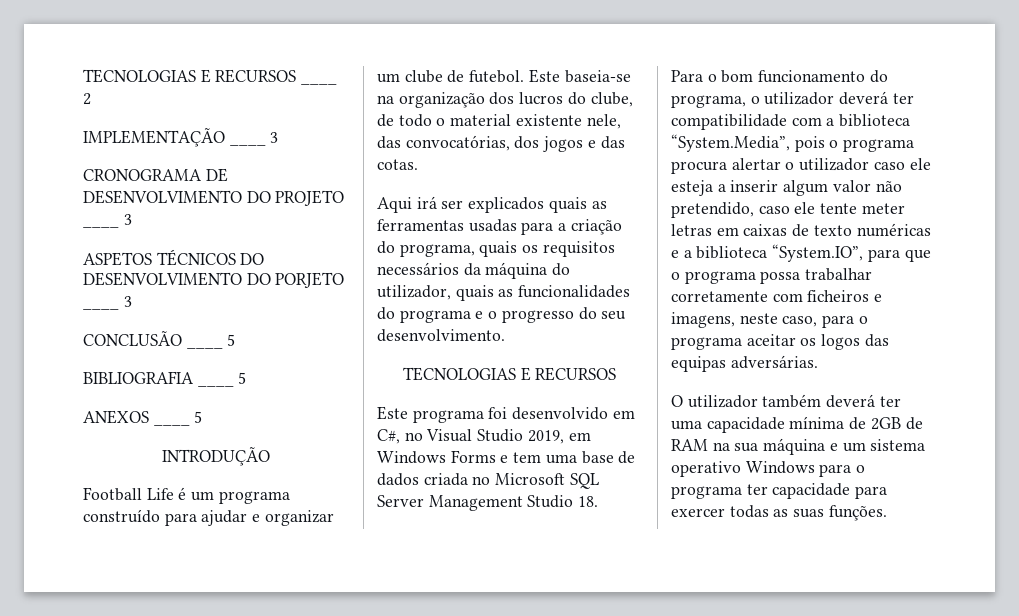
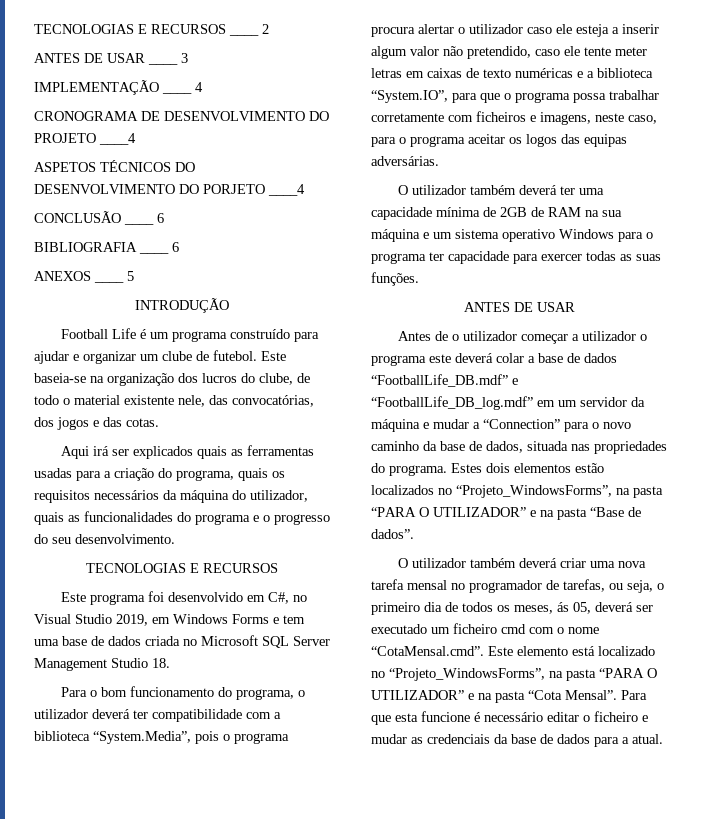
+ ANTES DE USAR ____ 3
- IMPLEMENTAÇÃO ____ 3
+ IMPLEMENTAÇÃO ____ 4
- CRONOGRAMA DE DESENVOLVIMENTO DO PROJETO ____ 3
+ CRONOGRAMA DE DESENVOLVIMENTO DO PROJETO ____4
- ASPETOS TÉCNICOS DO DESENVOLVIMENTO DO PORJETO ____ 3
+ ASPETOS TÉCNICOS DO DESENVOLVIMENTO DO PORJETO ____4
- CONCLUSÃO ____ 5
+ CONCLUSÃO ____ 6
- BIBLIOGRAFIA ____ 5
+ BIBLIOGRAFIA ____ 6
  O utilizador também deverá ter uma capacidade mínima de 2GB de RAM na sua máquina e um sistema operativo Windows para o programa ter capacidade para exercer todas as suas funções.
+ ANTES DE USAR
+ Antes de o utilizador começar a utilizador o programa este deverá colar a base de dados “FootballLife_DB.mdf” e “FootballLife_DB_log.mdf” em um servidor da máquina e mudar a “Connection” para o novo caminho da base de dados, situada nas propriedades do programa. Estes dois elementos estão localizados no “Projeto_WindowsForms”, na pasta “PARA O UTILIZADOR” e na pasta “Base de dados”.
+ O utilizador também deverá criar uma nova tarefa mensal no programador de tarefas, ou seja, o primeiro dia de todos os meses, ás 05, deverá ser executado um ficheiro cmd com o nome “CotaMensal.cmd”. Este elemento está localizado no “Projeto_WindowsForms”, na pasta “PARA O UTILIZADOR” e na pasta “Cota Mensal”. Para que esta funcione é necessário editar o ficheiro e mudar as credenciais da base de dados para a atual.

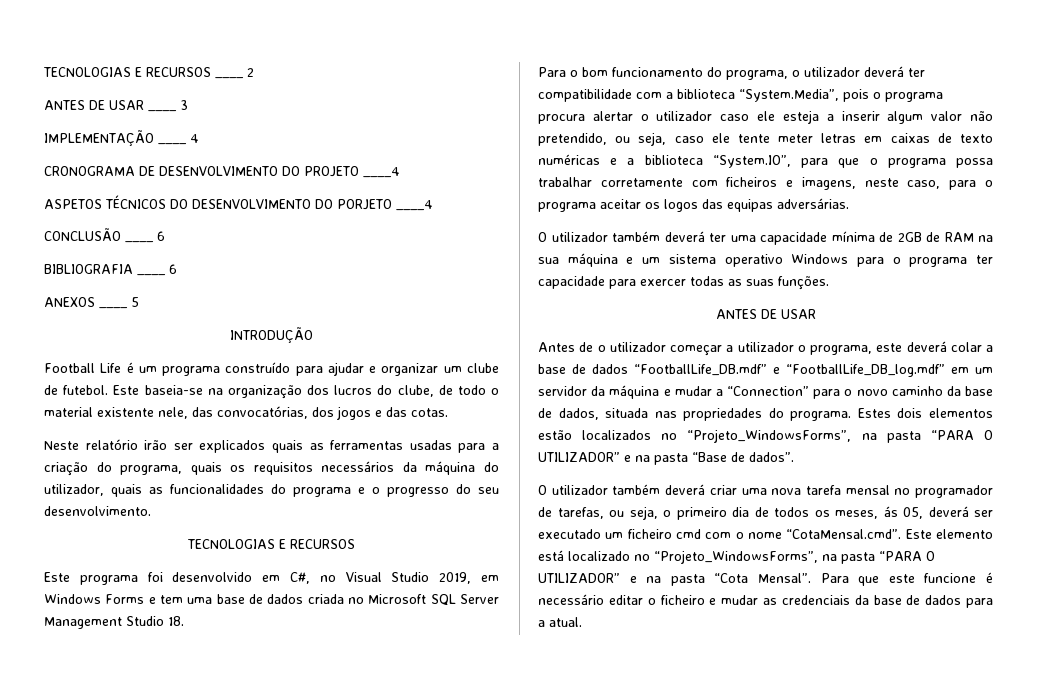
- Aqui irá ser explicados quais as ferramentas usadas para a criação do programa, quais os requisitos necessários da máquina do utilizador, quais as funcionalidades do programa e o progresso do seu desenvolvimento.
+ Neste relatório irão ser explicados quais as ferramentas usadas para a criação do programa, quais os requisitos necessários da máquina do utilizador, quais as funcionalidades do programa e o progresso do seu desenvolvimento.
- Para o bom funcionamento do programa, o utilizador deverá ter compatibilidade com a biblioteca “System.Media”, pois o programa procura alertar o utilizador caso ele esteja a inserir algum valor não pretendido, caso ele tente meter letras em caixas de texto numéricas e a biblioteca “System.IO”, para que o programa possa trabalhar corretamente com ficheiros e imagens, neste caso, para o programa aceitar os logos das equipas adversárias.
+ Para o bom funcionamento do programa, o utilizador deverá ter compatibilidade com a biblioteca “System.Media”, pois o programa procura alertar o utilizador caso ele esteja a inserir algum valor não pretendido, ou seja, caso ele tente meter letras em caixas de texto numéricas e a biblioteca “System.IO”, para que o programa possa trabalhar corretamente com ficheiros e imagens, neste caso, para o programa aceitar os logos das equipas adversárias.
- Antes de o utilizador começar a utilizador o programa este deverá colar a base de dados “FootballLife_DB.mdf” e “FootballLife_DB_log.mdf” em um servidor da máquina e mudar a “Connection” para o novo caminho da base de dados, situada nas propriedades do programa.
+ Antes de o utilizador começar a utilizador o programa, este deverá colar a base de dados “FootballLife_DB.mdf” e “FootballLife_DB_log.mdf” em um servidor da máquina e mudar a “Connection” para o novo caminho da base de dados, situada nas propriedades do programa.
- Para que esta funcione é necessário editar o ficheiro e mudar as credenciais da base de dados para a atual.
+ Para que este funcione é necessário editar o ficheiro e mudar as credenciais da base de dados para a atual.

